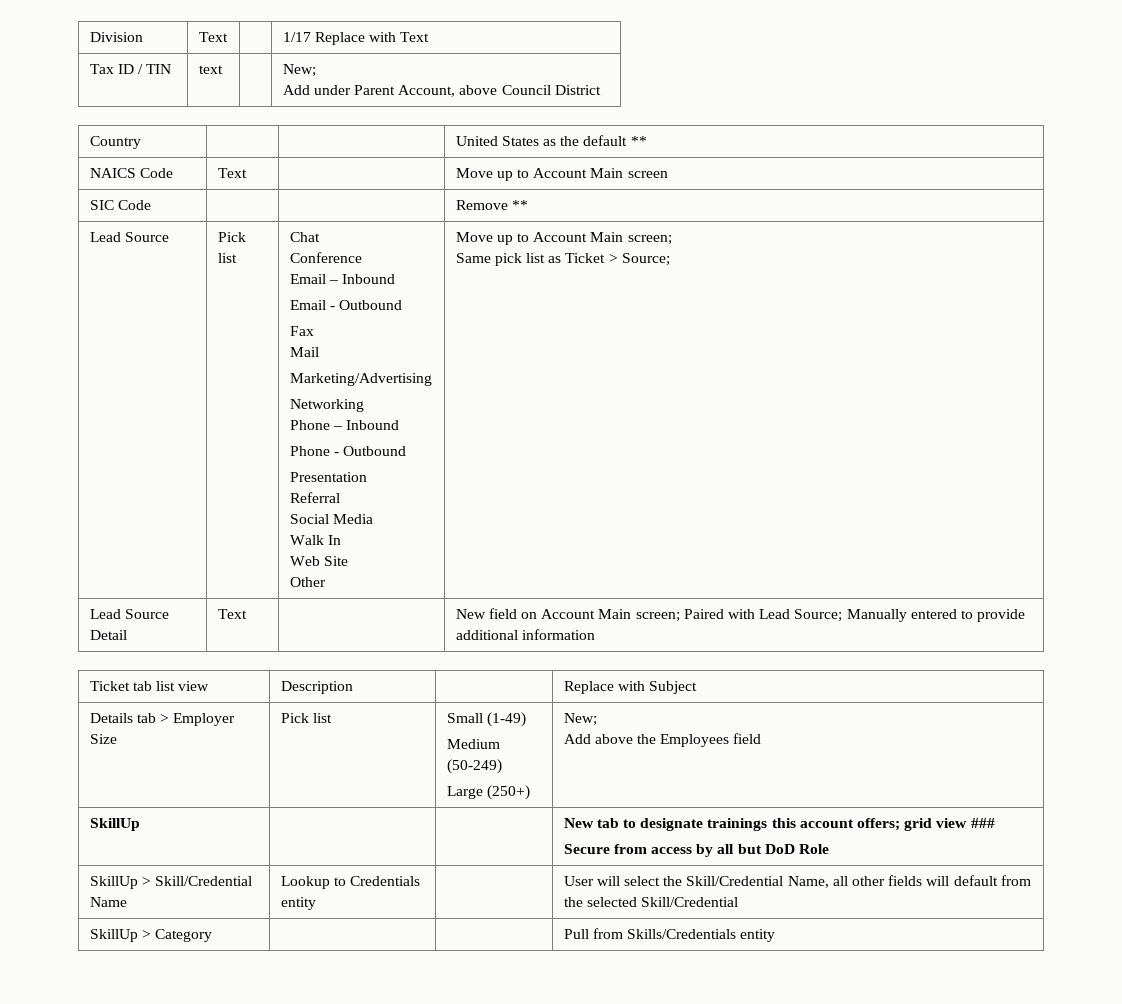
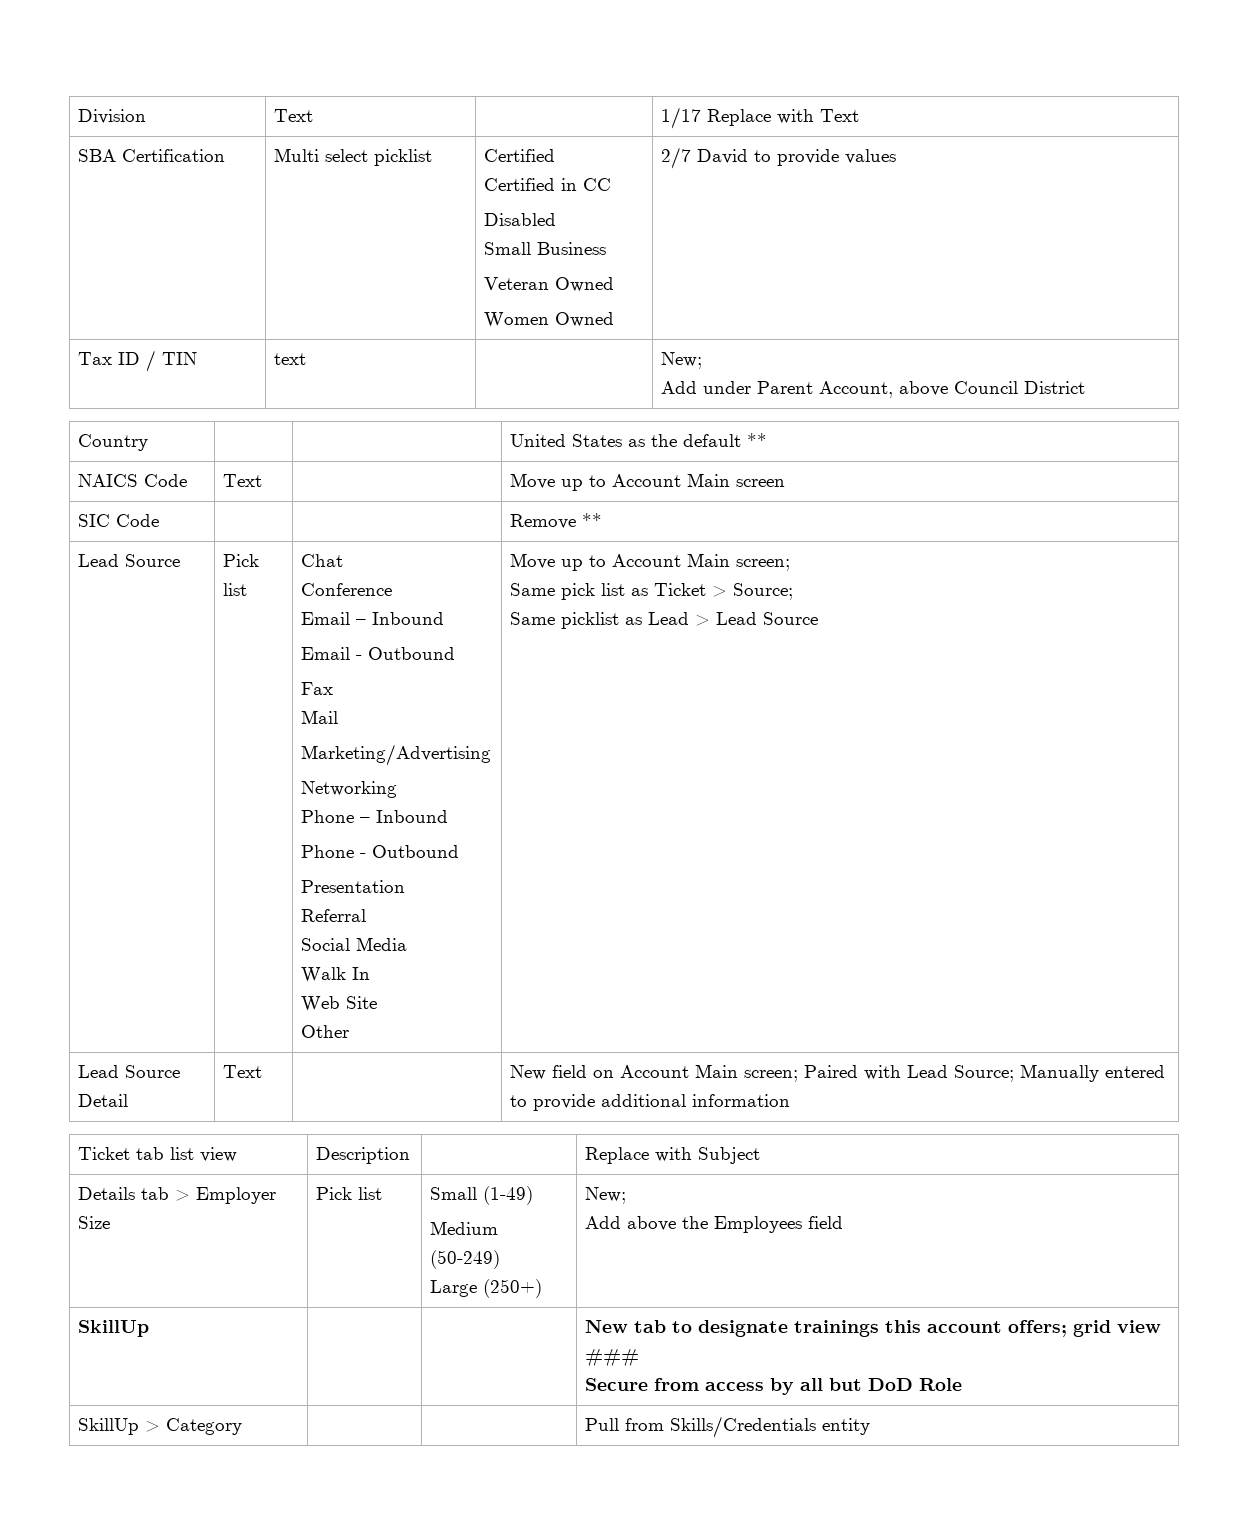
+ SBA Certification | Multi select picklist | Certified
+ Certified in CC
+ Disabled
+ Small Business
+ Veteran Owned
+ Women Owned | 2/7 David to provide values
+ Same picklist as Lead > Lead Source
- SkillUp > Skill/Credential Name | Lookup to Credentials entity | | User will select the Skill/Credential Name, all other fields will default from the selected Skill/Credential

